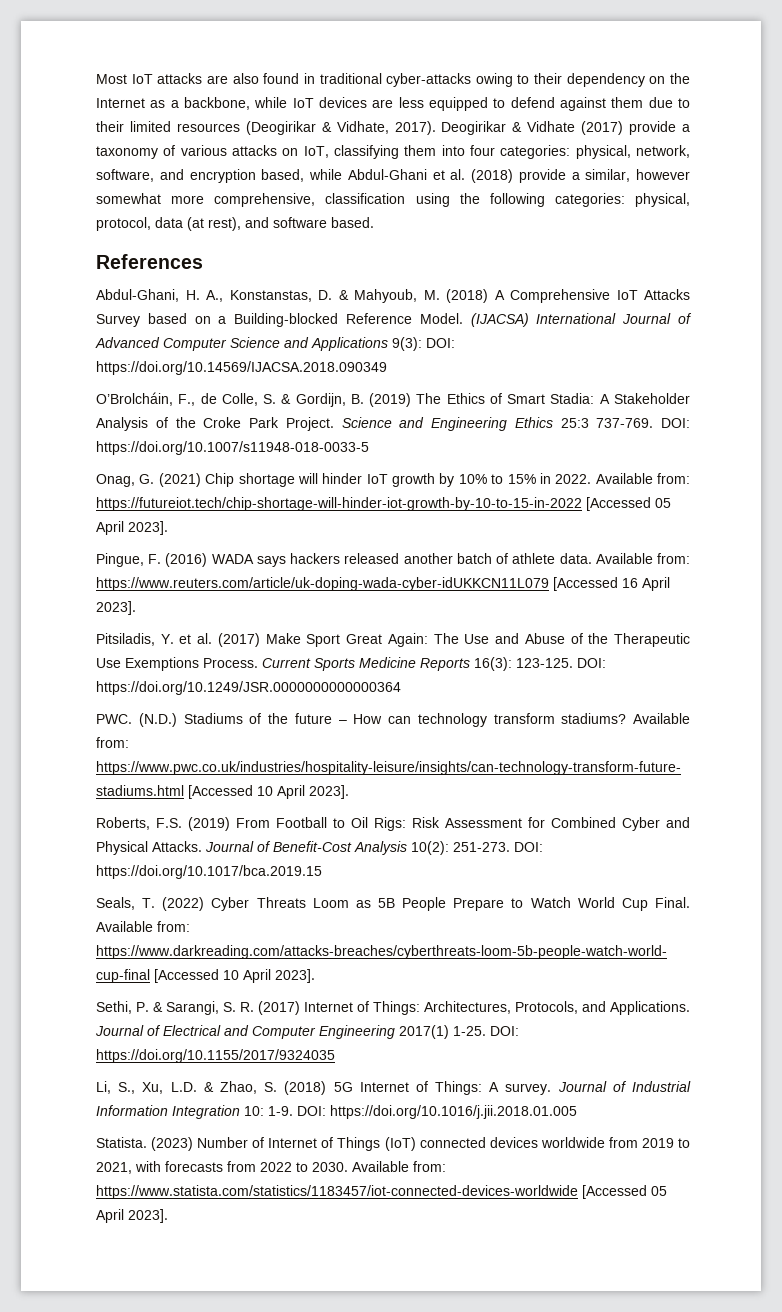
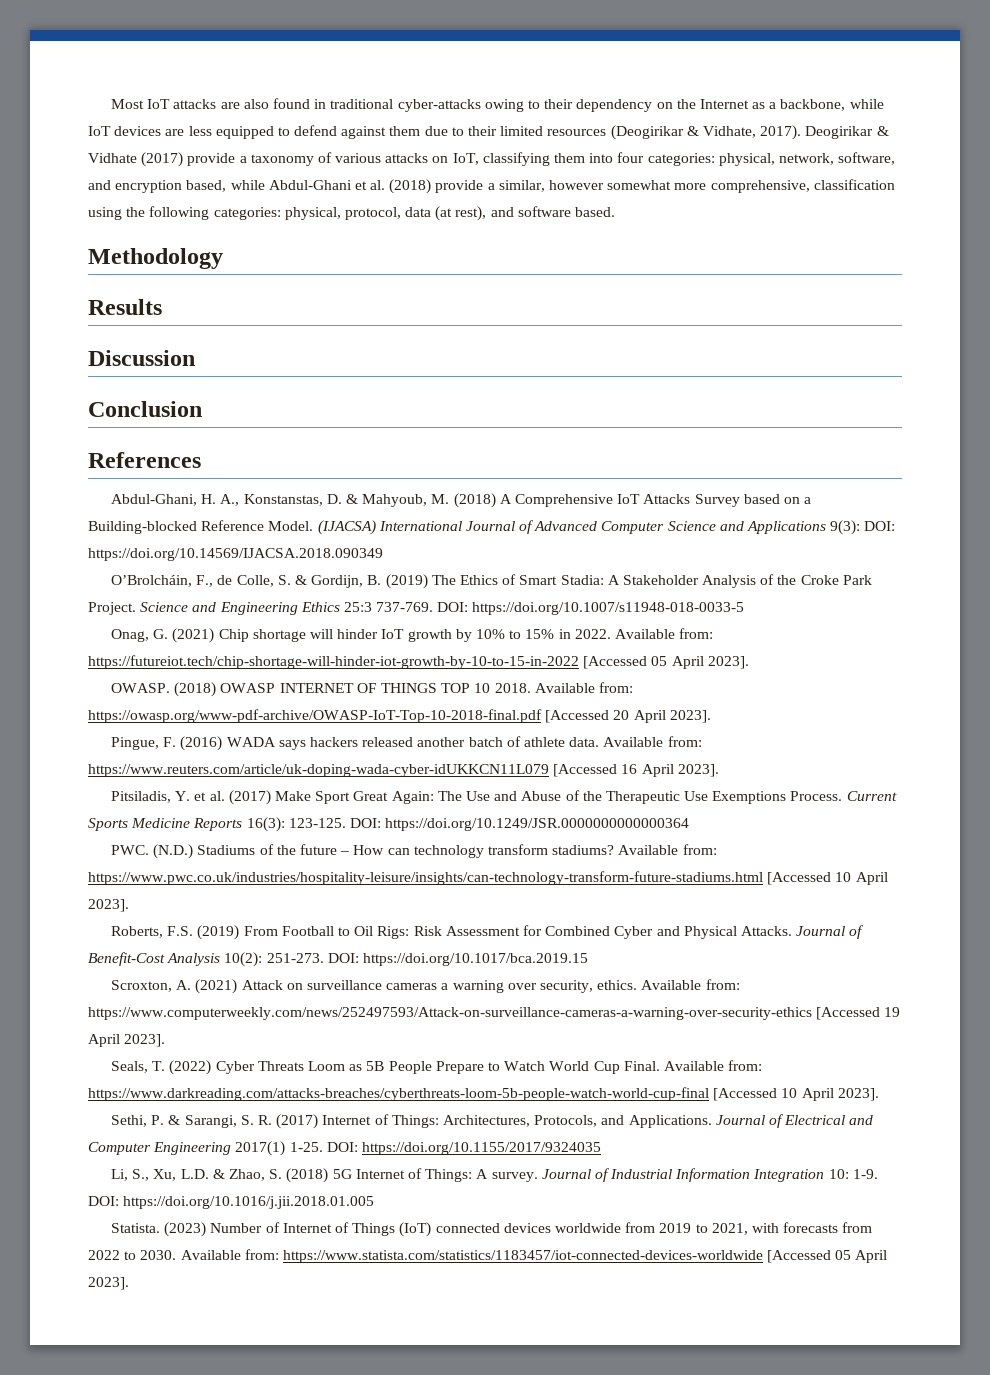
+ Methodology
+ Results
+ Discussion
+ Conclusion
+ OWASP. (2018) OWASP INTERNET OF THINGS TOP 10 2018. Available from: https://owasp.org/www-pdf-archive/OWASP-IoT-Top-10-2018-final.pdf [Accessed 20 April 2023].
+ Scroxton, A. (2021) Attack on surveillance cameras a warning over security, ethics. Available from: https://www.computerweekly.com/news/252497593/Attack-on-surveillance-cameras-a-warning-over-security-ethics [Accessed 19 April 2023].

